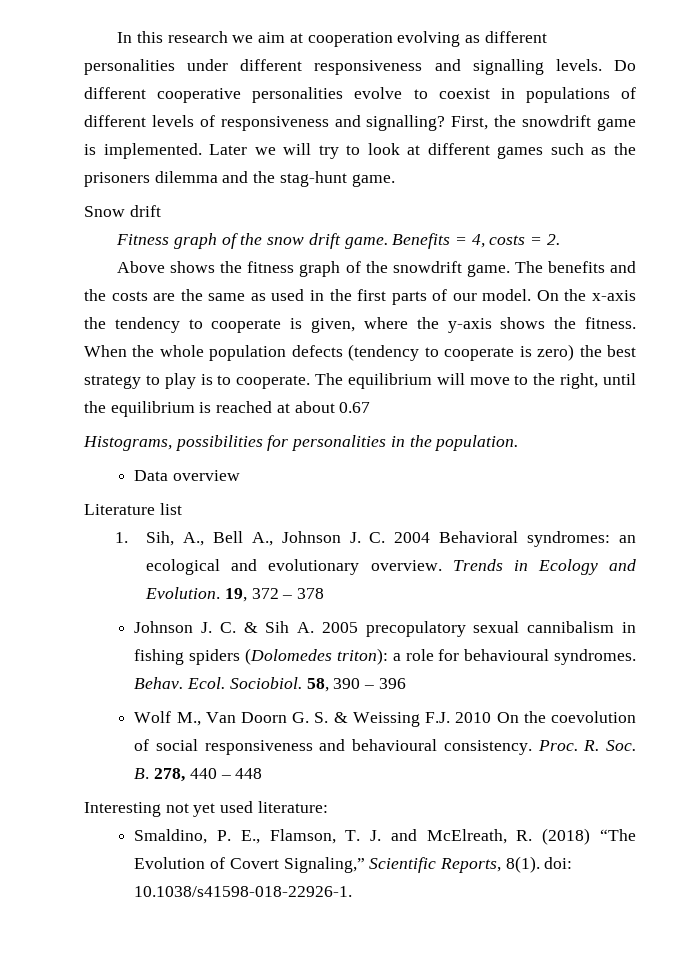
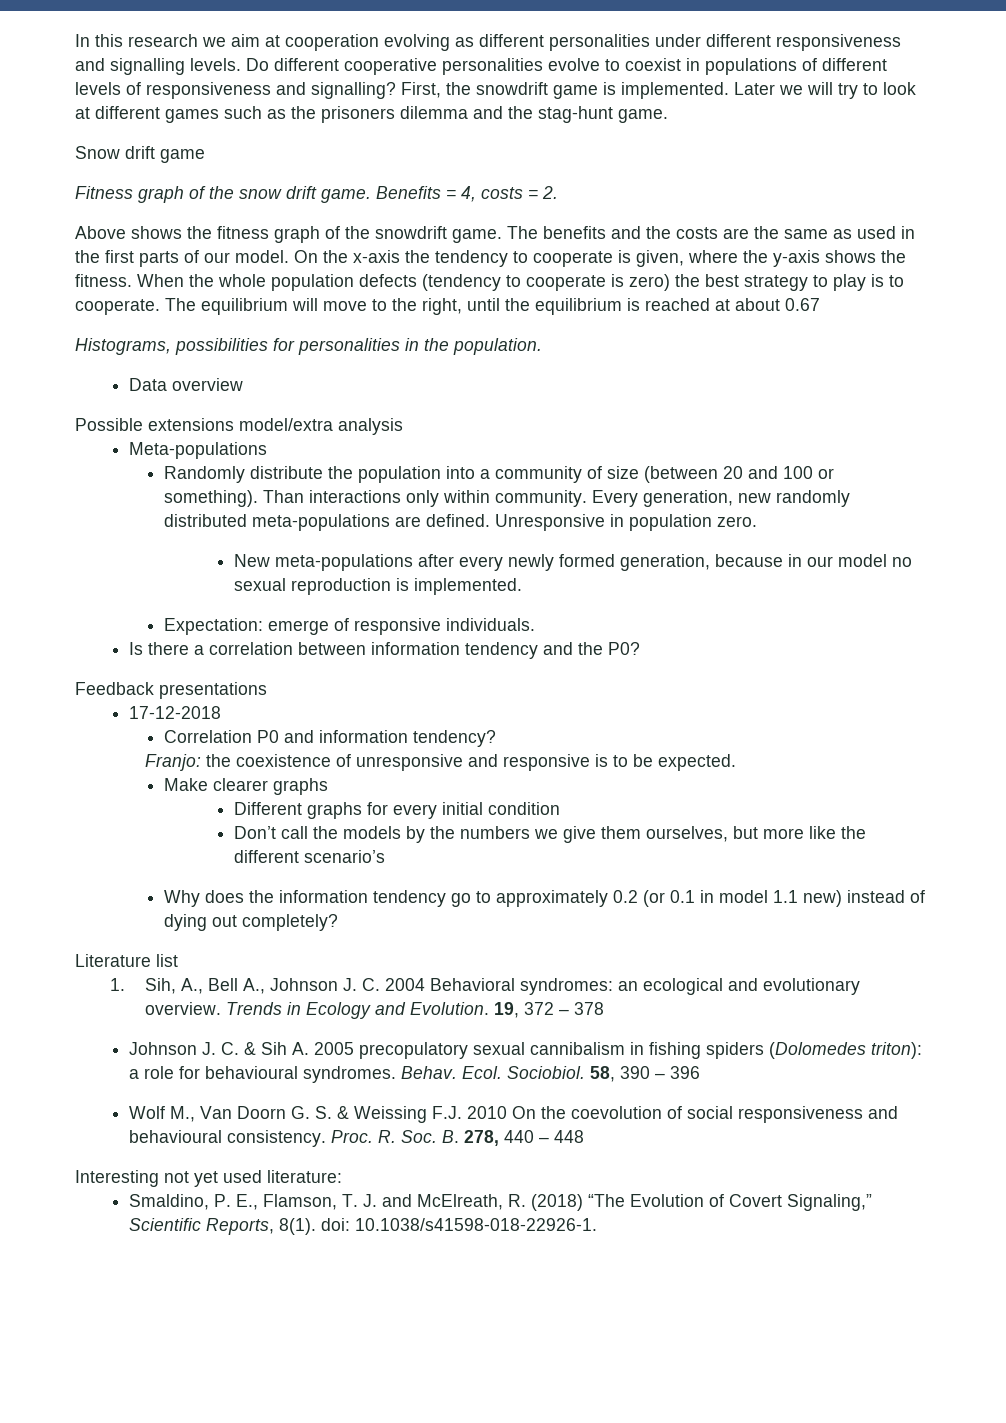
- Snow drift
+ Snow drift game
+ Possible extensions model/extra analysis
+ Meta-populations
+ Randomly distribute the population into a community of size (between 20 and 100 or something). Than interactions only within community. Every generation, new randomly distributed meta-populations are defined. Unresponsive in population zero.
+ New meta-populations after every newly formed generation, because in our model no sexual reproduction is implemented.
+ Expectation: emerge of responsive individuals.
+ Is there a correlation between information tendency and the P0?
+ Feedback presentations
+ 17-12-2018
+ Correlation P0 and information tendency?
+ Franjo: the coexistence of unresponsive and responsive is to be expected.
+ Make clearer graphs
+ Different graphs for every initial condition
+ Don’t call the models by the numbers we give them ourselves, but more like the different scenario’s
+ Why does the information tendency go to approximately 0.2 (or 0.1 in model 1.1 new) instead of dying out completely?

